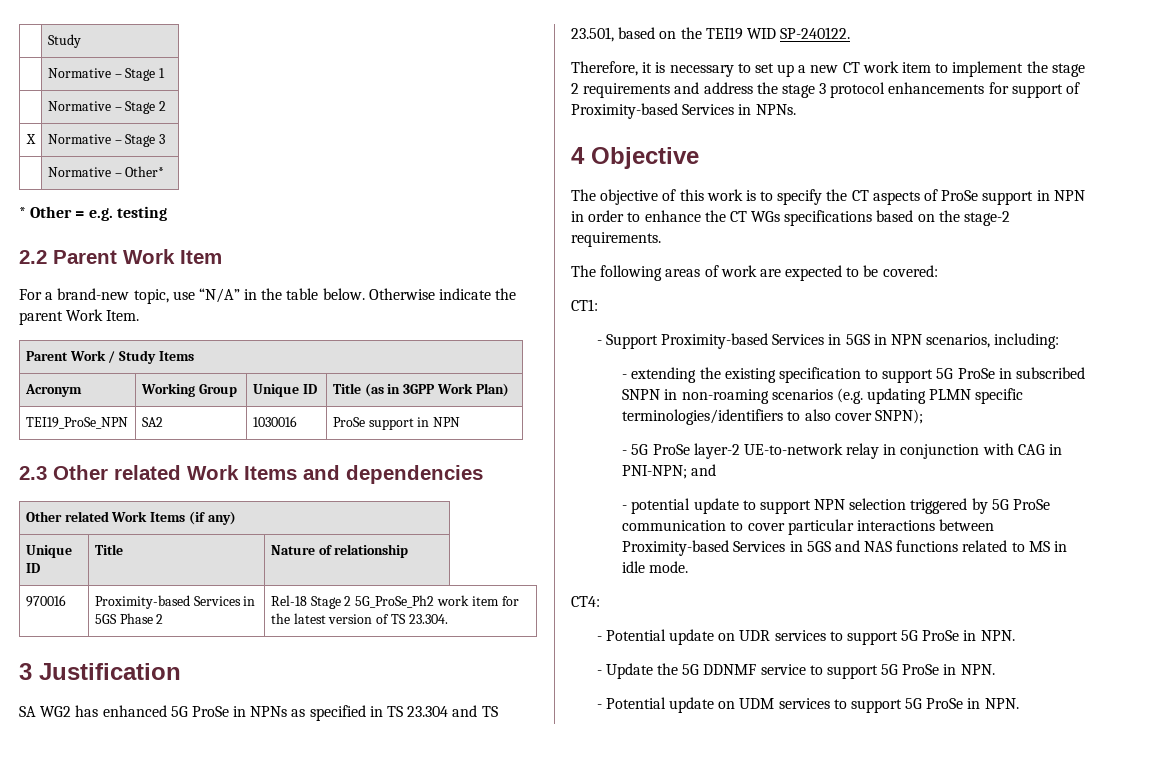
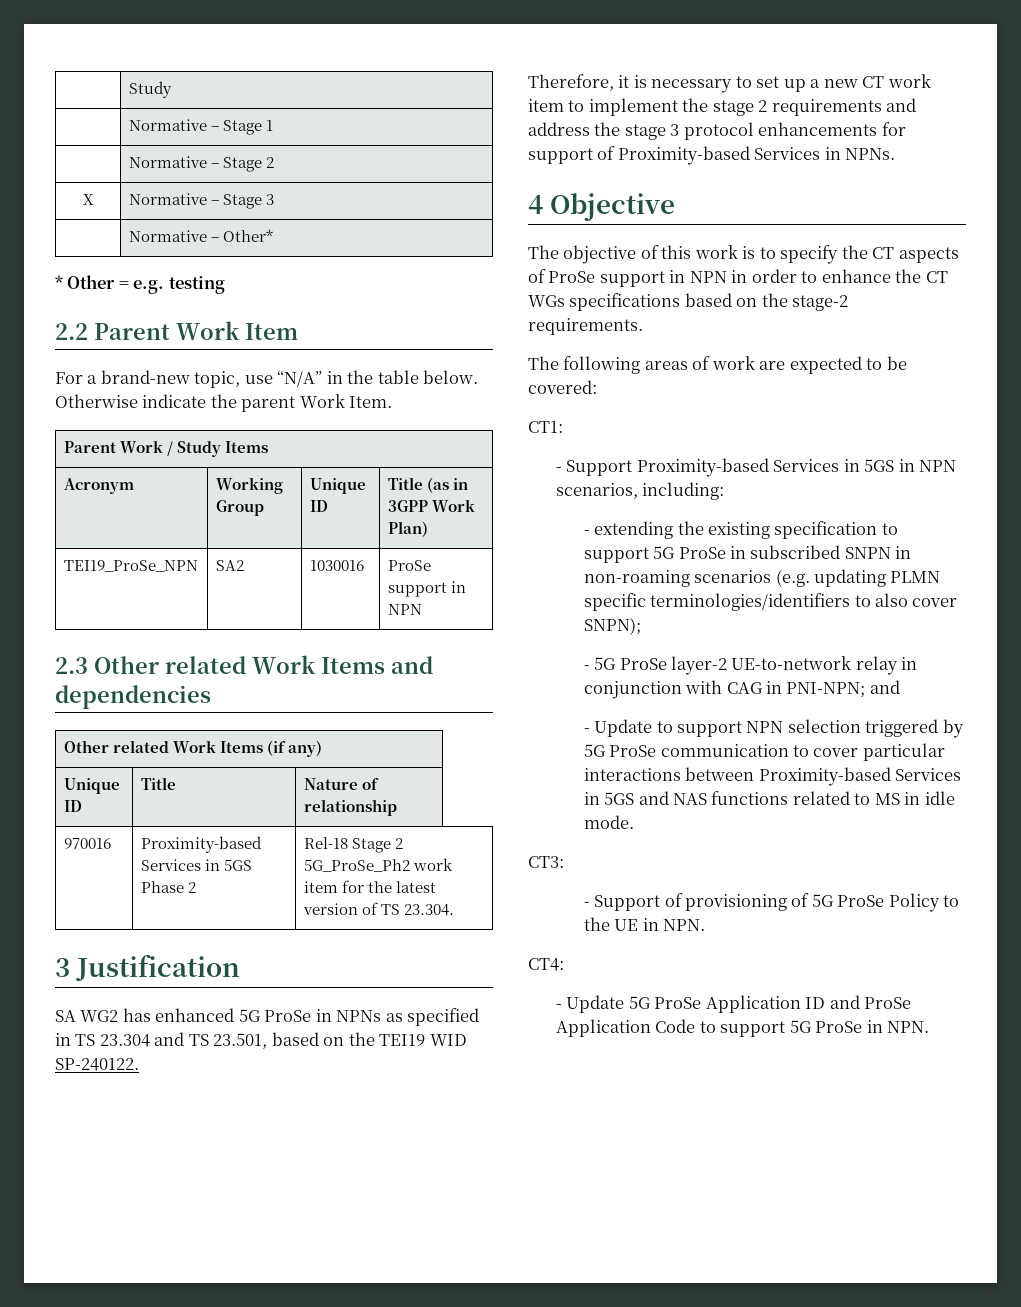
- - potential update to support NPN selection triggered by 5G ProSe communication to cover particular interactions between Proximity-based Services in 5GS and NAS functions related to MS in idle mode.
+ - Update to support NPN selection triggered by 5G ProSe communication to cover particular interactions between Proximity-based Services in 5GS and NAS functions related to MS in idle mode.
+ CT3:
+ - Support of provisioning of 5G ProSe Policy to the UE in NPN.
  CT4:
- - Potential update on UDR services to support 5G ProSe in NPN.
- - Update the 5G DDNMF service to support 5G ProSe in NPN.
- - Potential update on UDM services to support 5G ProSe in NPN.
+ - Update 5G ProSe Application ID and ProSe Application Code to support 5G ProSe in NPN.

